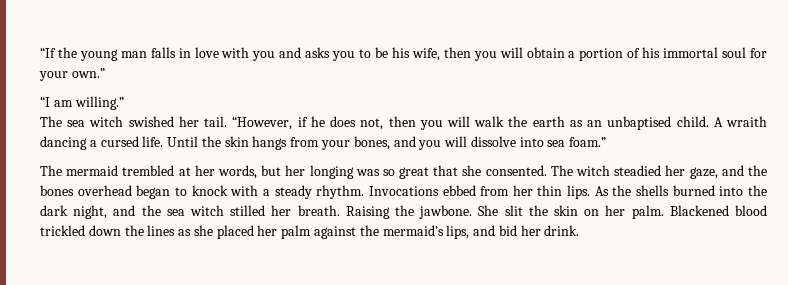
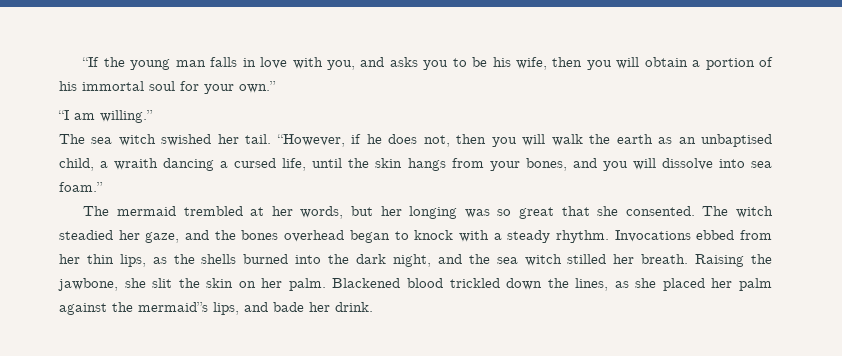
- “If the young man falls in love with you and asks you to be his wife, then you will obtain a portion of his immortal soul for your own.”
+ “If the young man falls in love with you, and asks you to be his wife, then you will obtain a portion of his immortal soul for your own.”
- “However, if he does not, then you will walk the earth as an unbaptised child. A wraith dancing a cursed life. Until the skin hangs from your bones, and you will dissolve into sea foam.”
+ “However, if he does not, then you will walk the earth as an unbaptised child, a wraith dancing a cursed life, until the skin hangs from your bones, and you will dissolve into sea foam.”
- Invocations ebbed from her thin lips. As the shells burned into the dark night, and the sea witch stilled her breath.
+ Invocations ebbed from her thin lips, as the shells burned into the dark night, and the sea witch stilled her breath.
- Raising the jawbone. She slit the skin on her palm.
+ Raising the jawbone, she slit the skin on her palm.
- Blackened blood trickled down the lines as she placed her palm against the mermaid’s lips, and bid her drink.
+ Blackened blood trickled down the lines, as she placed her palm against the mermaid”s lips, and bade her drink.

